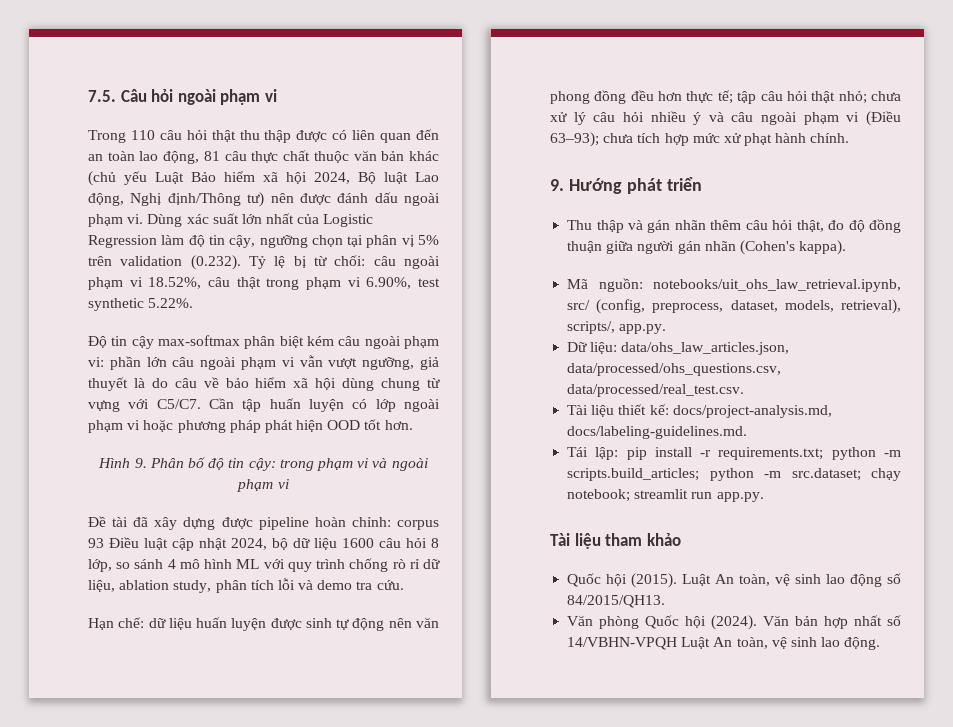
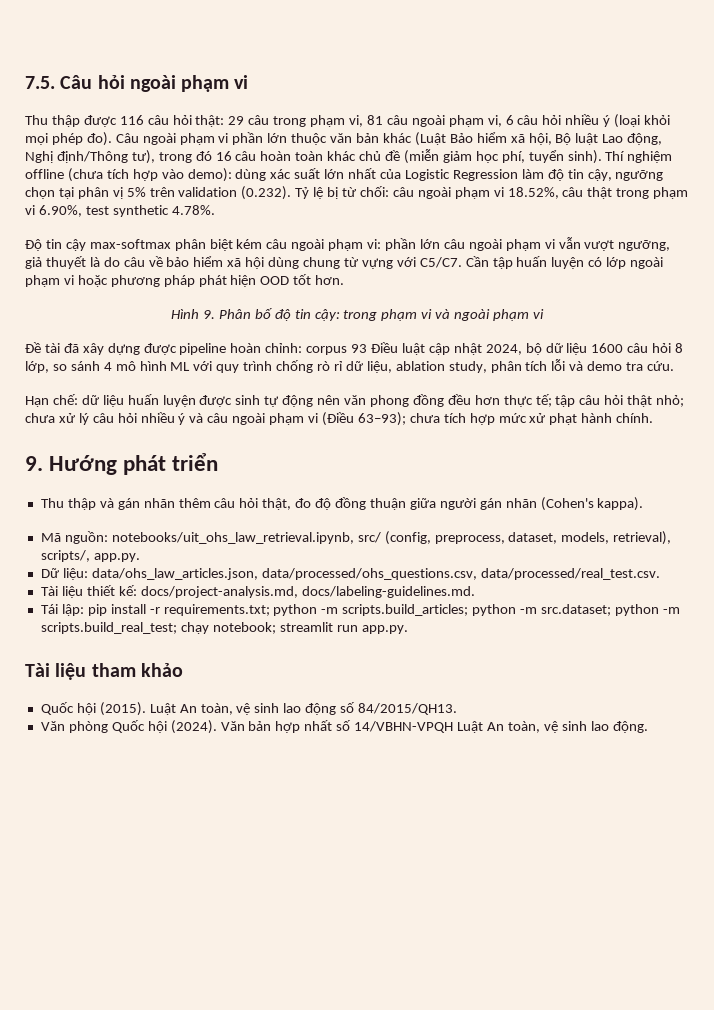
- Trong 110 câu hỏi thật thu thập được có liên quan đến an toàn lao động, 81 câu thực chất thuộc văn bản khác (chủ yếu Luật Bảo hiểm xã hội 2024, Bộ luật Lao động, Nghị định/Thông tư) nên được đánh dấu ngoài phạm vi. Dùng xác suất lớn nhất của Logistic Regression làm độ tin cậy, ngưỡng chọn tại phân vị 5% trên validation (0.232). Tỷ lệ bị từ chối: câu ngoài phạm vi 18.52%, câu thật trong phạm vi 6.90%, test synthetic 5.22%.
+ Thu thập được 116 câu hỏi thật: 29 câu trong phạm vi, 81 câu ngoài phạm vi, 6 câu hỏi nhiều ý (loại khỏi mọi phép đo). Câu ngoài phạm vi phần lớn thuộc văn bản khác (Luật Bảo hiểm xã hội, Bộ luật Lao động, Nghị định/Thông tư), trong đó 16 câu hoàn toàn khác chủ đề (miễn giảm học phí, tuyển sinh). Thí nghiệm offline (chưa tích hợp vào demo): dùng xác suất lớn nhất của Logistic Regression làm độ tin cậy, ngưỡng chọn tại phân vị 5% trên validation (0.232). Tỷ lệ bị từ chối: câu ngoài phạm vi 18.52%, câu thật trong phạm vi 6.90%, test synthetic 4.78%.
- Tái lập: pip install -r requirements.txt; python -m scripts.build_articles; python -m src.dataset; chạy notebook; streamlit run app.py.
+ Tái lập: pip install -r requirements.txt; python -m scripts.build_articles; python -m src.dataset; python -m scripts.build_real_test; chạy notebook; streamlit run app.py.

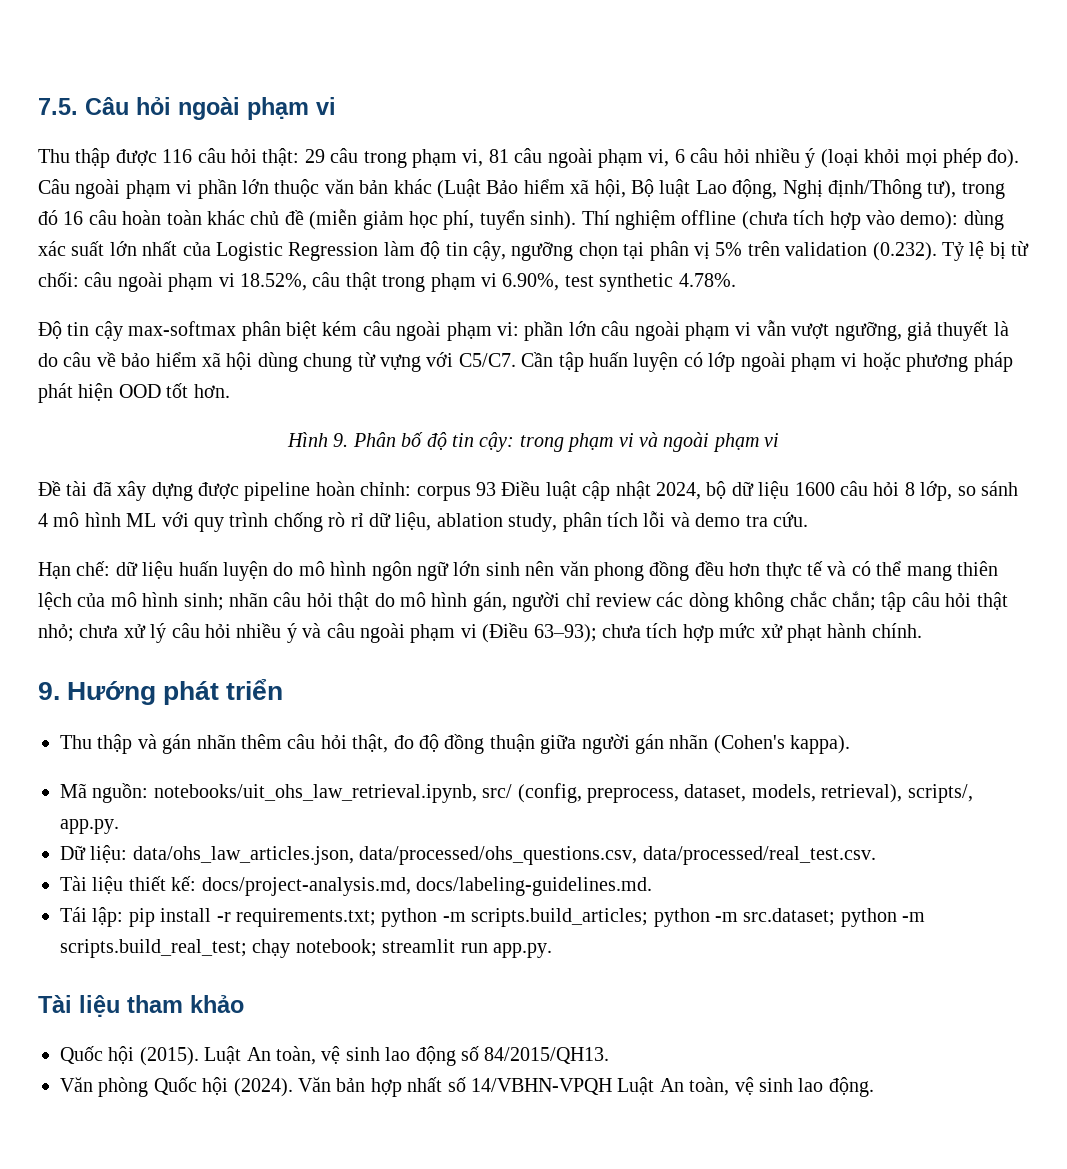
- Hạn chế: dữ liệu huấn luyện được sinh tự động nên văn phong đồng đều hơn thực tế; tập câu hỏi thật nhỏ; chưa xử lý câu hỏi nhiều ý và câu ngoài phạm vi (Điều 63–93); chưa tích hợp mức xử phạt hành chính.
+ Hạn chế: dữ liệu huấn luyện do mô hình ngôn ngữ lớn sinh nên văn phong đồng đều hơn thực tế và có thể mang thiên lệch của mô hình sinh; nhãn câu hỏi thật do mô hình gán, người chỉ review các dòng không chắc chắn; tập câu hỏi thật nhỏ; chưa xử lý câu hỏi nhiều ý và câu ngoài phạm vi (Điều 63–93); chưa tích hợp mức xử phạt hành chính.

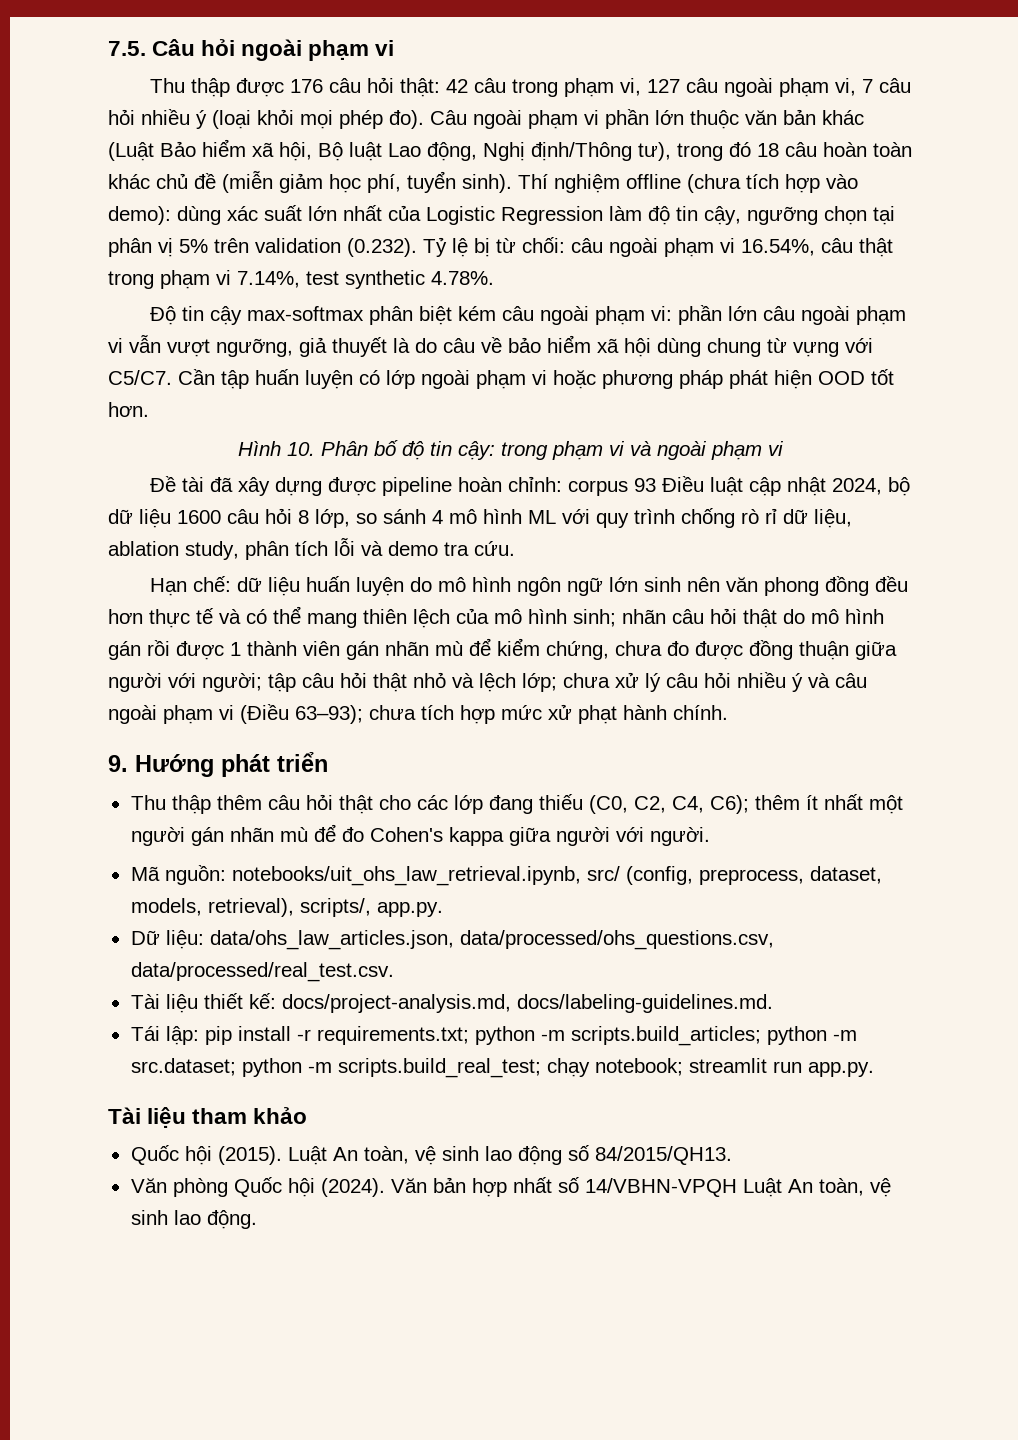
- Thu thập được 116 câu hỏi thật: 29 câu trong phạm vi, 81 câu ngoài phạm vi, 6 câu hỏi nhiều ý (loại khỏi mọi phép đo).
+ Thu thập được 176 câu hỏi thật: 42 câu trong phạm vi, 127 câu ngoài phạm vi, 7 câu hỏi nhiều ý (loại khỏi mọi phép đo).
- Câu ngoài phạm vi phần lớn thuộc văn bản khác (Luật Bảo hiểm xã hội, Bộ luật Lao động, Nghị định/Thông tư), trong đó 16 câu hoàn toàn khác chủ đề (miễn giảm học phí, tuyển sinh).
+ Câu ngoài phạm vi phần lớn thuộc văn bản khác (Luật Bảo hiểm xã hội, Bộ luật Lao động, Nghị định/Thông tư), trong đó 18 câu hoàn toàn khác chủ đề (miễn giảm học phí, tuyển sinh).
- Thí nghiệm offline (chưa tích hợp vào demo): dùng xác suất lớn nhất của Logistic Regression làm độ tin cậy, ngưỡng chọn tại phân vị 5% trên validation (0.232). Tỷ lệ bị từ chối: câu ngoài phạm vi 18.52%, câu thật trong phạm vi 6.90%, test synthetic 4.78%.
+ Thí nghiệm offline (chưa tích hợp vào demo): dùng xác suất lớn nhất của Logistic Regression làm độ tin cậy, ngưỡng chọn tại phân vị 5% trên validation (0.232). Tỷ lệ bị từ chối: câu ngoài phạm vi 16.54%, câu thật trong phạm vi 7.14%, test synthetic 4.78%.
- Hình 9. Phân bố độ tin cậy: trong phạm vi và ngoài phạm vi
+ Hình 10. Phân bố độ tin cậy: trong phạm vi và ngoài phạm vi
- Hạn chế: dữ liệu huấn luyện do mô hình ngôn ngữ lớn sinh nên văn phong đồng đều hơn thực tế và có thể mang thiên lệch của mô hình sinh; nhãn câu hỏi thật do mô hình gán, người chỉ review các dòng không chắc chắn; tập câu hỏi thật nhỏ; chưa xử lý câu hỏi nhiều ý và câu ngoài phạm vi (Điều 63–93); chưa tích hợp mức xử phạt hành chính.
+ Hạn chế: dữ liệu huấn luyện do mô hình ngôn ngữ lớn sinh nên văn phong đồng đều hơn thực tế và có thể mang thiên lệch của mô hình sinh; nhãn câu hỏi thật do mô hình gán rồi được 1 thành viên gán nhãn mù để kiểm chứng, chưa đo được đồng thuận giữa người với người; tập câu hỏi thật nhỏ và lệch lớp; chưa xử lý câu hỏi nhiều ý và câu ngoài phạm vi (Điều 63–93); chưa tích hợp mức xử phạt hành chính.
- Thu thập và gán nhãn thêm câu hỏi thật, đo độ đồng thuận giữa người gán nhãn (Cohen's kappa).
+ Thu thập thêm câu hỏi thật cho các lớp đang thiếu (C0, C2, C4, C6); thêm ít nhất một người gán nhãn mù để đo Cohen's kappa giữa người với người.

